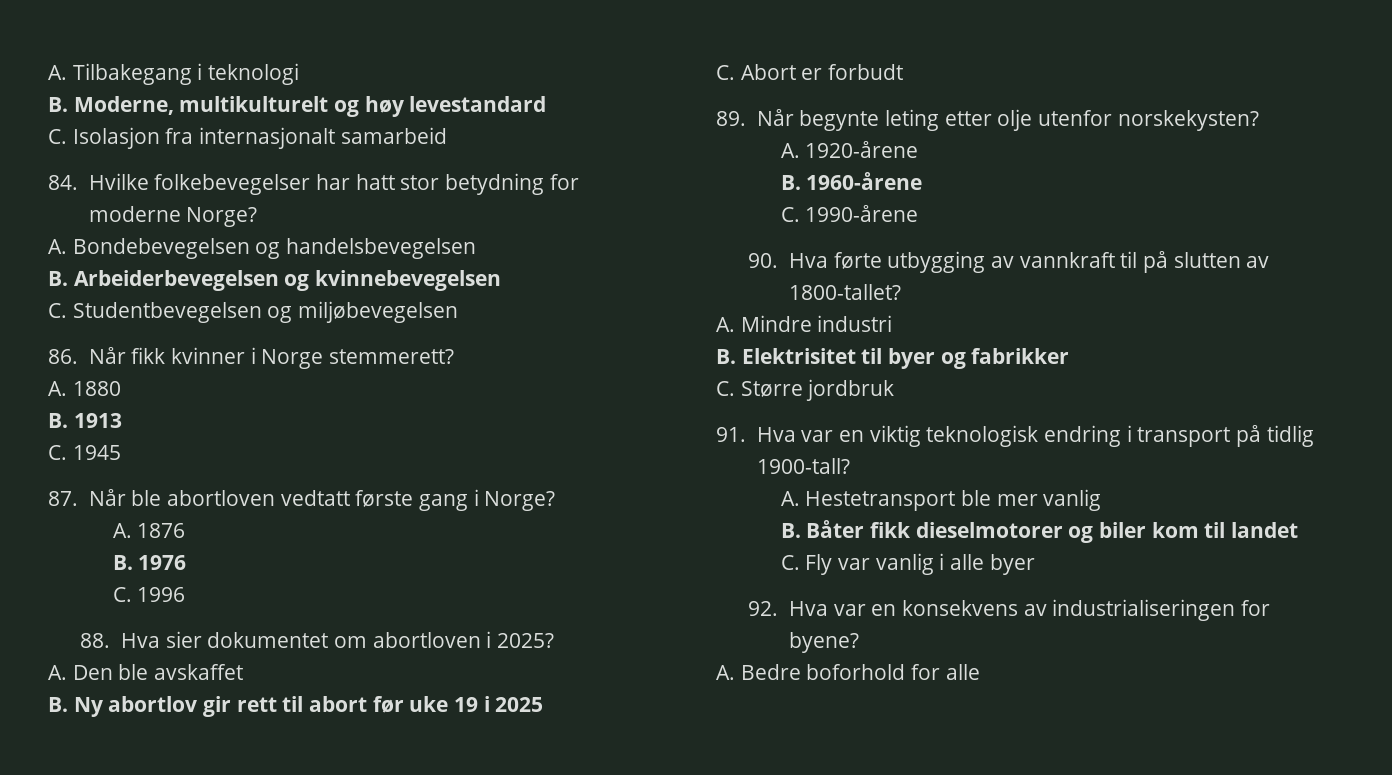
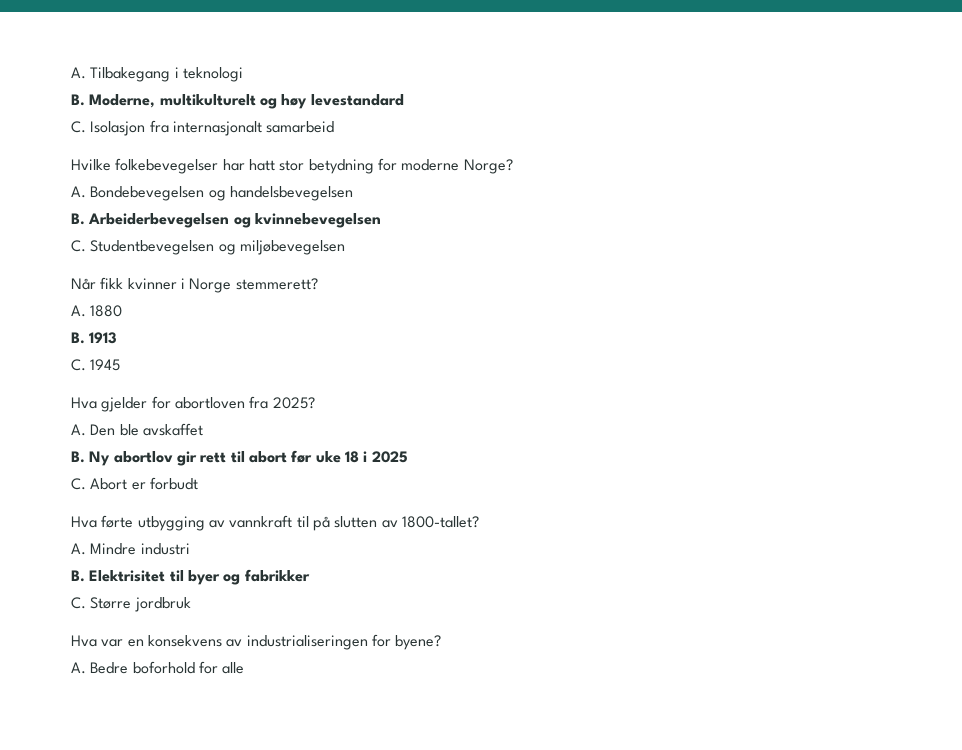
- 84. Hvilke folkebevegelser har hatt stor betydning for moderne Norge?
+ Hvilke folkebevegelser har hatt stor betydning for moderne Norge?
- 86. Når fikk kvinner i Norge stemmerett?
+ Når fikk kvinner i Norge stemmerett?
- 87. Når ble abortloven vedtatt første gang i Norge?
- A. 1876
- B. 1976
- C. 1996
- 88. Hva sier dokumentet om abortloven i 2025?
+ Hva gjelder for abortloven fra 2025?
- B. Ny abortlov gir rett til abort før uke 19 i 2025
+ B. Ny abortlov gir rett til abort før uke 18 i 2025
- 89. Når begynte leting etter olje utenfor norskekysten?
- A. 1920-årene
- B. 1960-årene
- C. 1990-årene
- 90. Hva førte utbygging av vannkraft til på slutten av 1800-tallet?
+ Hva førte utbygging av vannkraft til på slutten av 1800-tallet?
- 91. Hva var en viktig teknologisk endring i transport på tidlig 1900-tall?
- A. Hestetransport ble mer vanlig
- B. Båter fikk dieselmotorer og biler kom til landet
- C. Fly var vanlig i alle byer
- 92. Hva var en konsekvens av industrialiseringen for byene?
+ Hva var en konsekvens av industrialiseringen for byene?

